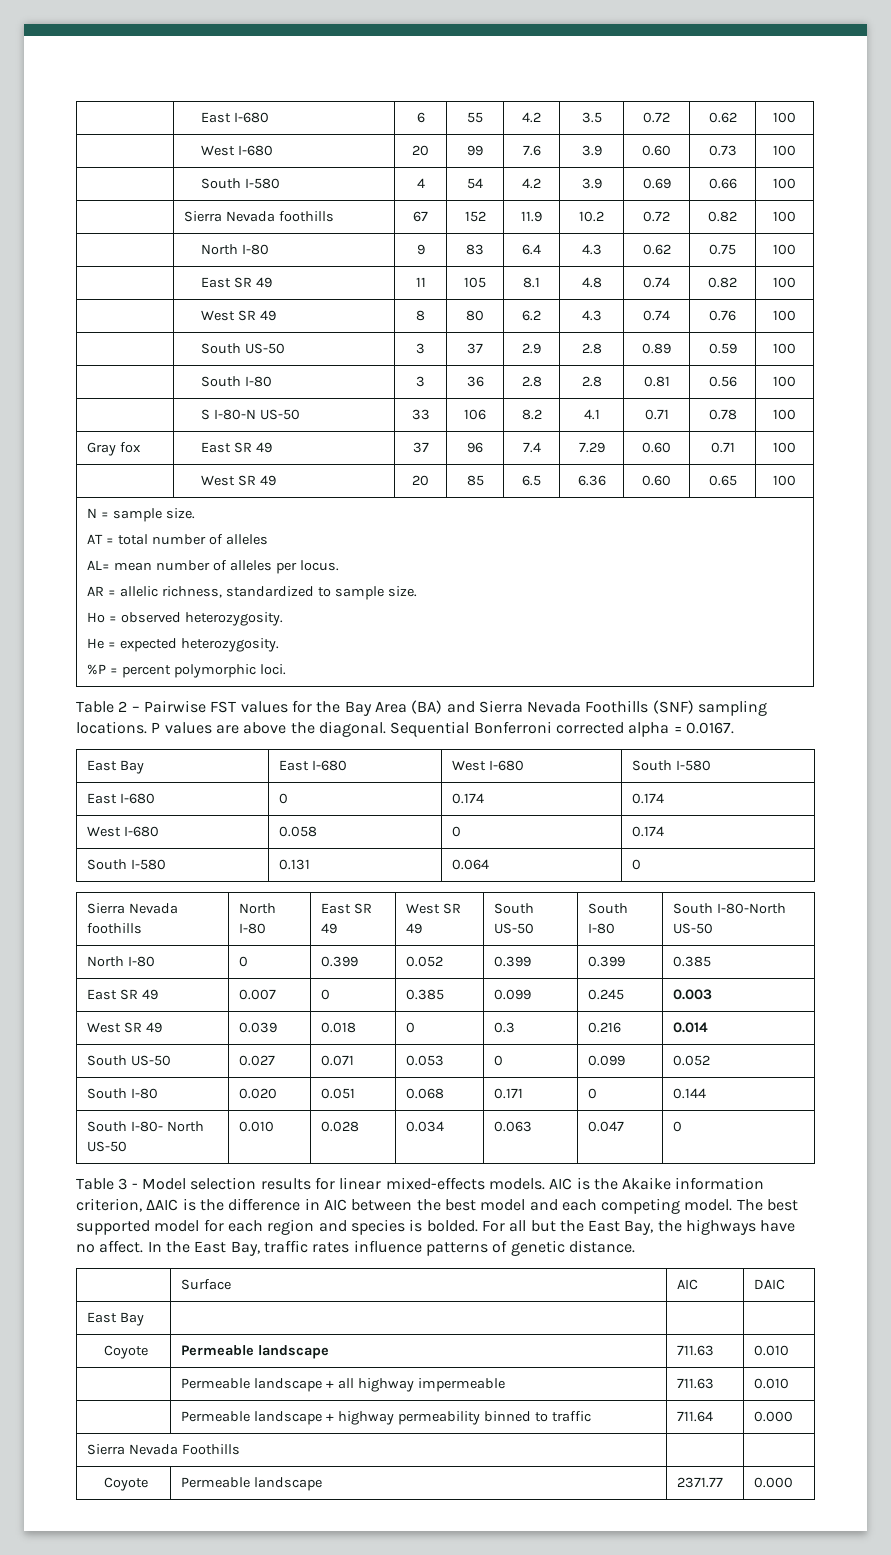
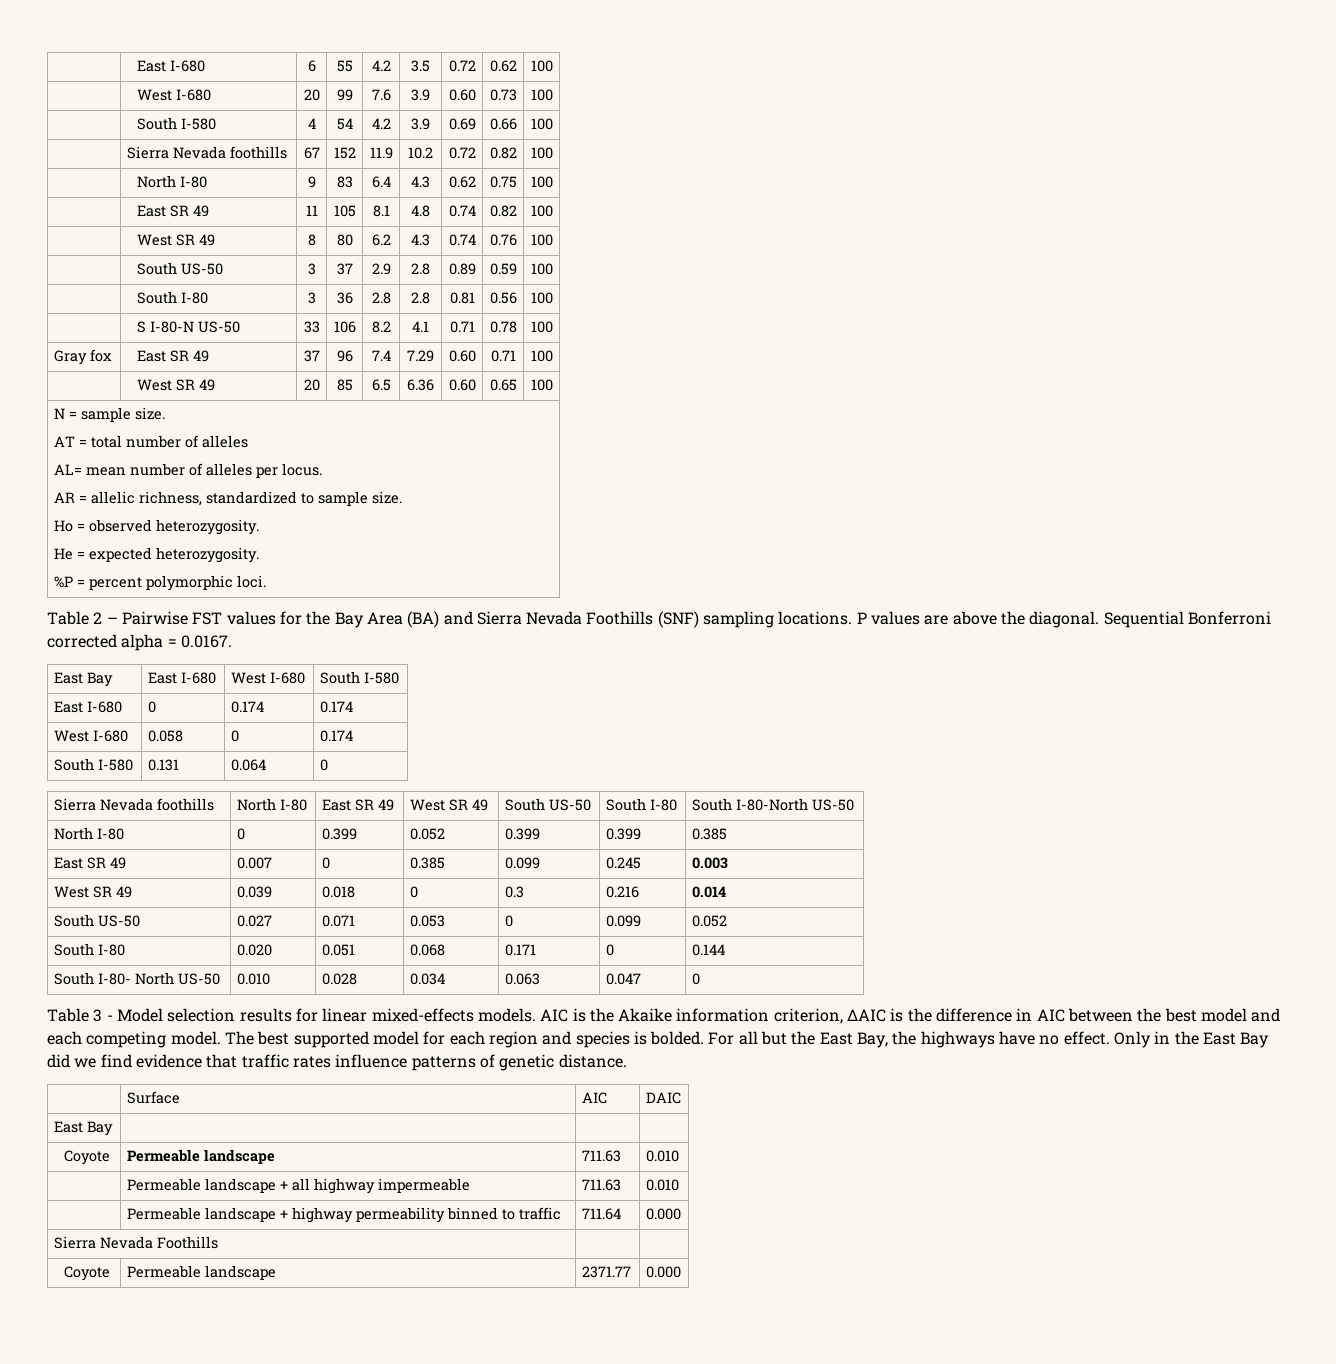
- For all but the East Bay, the highways have no affect. In the East Bay, traffic rates influence patterns of genetic distance.
+ For all but the East Bay, the highways have no effect. Only in the East Bay did we find evidence that traffic rates influence patterns of genetic distance.

